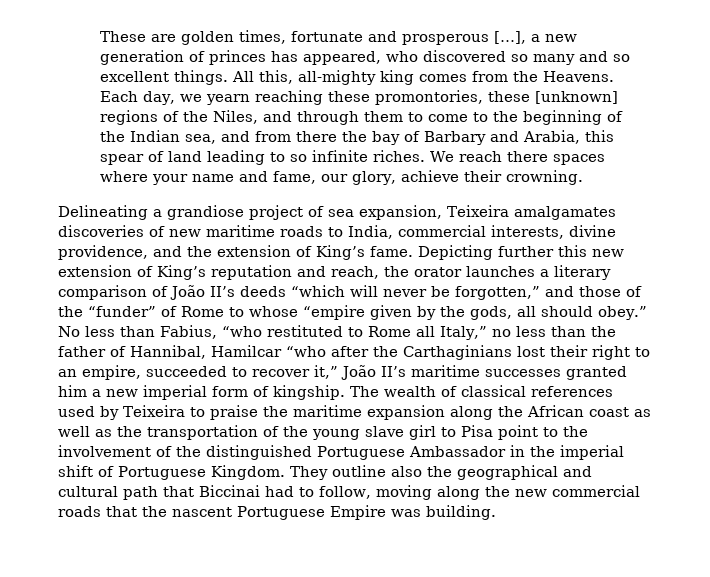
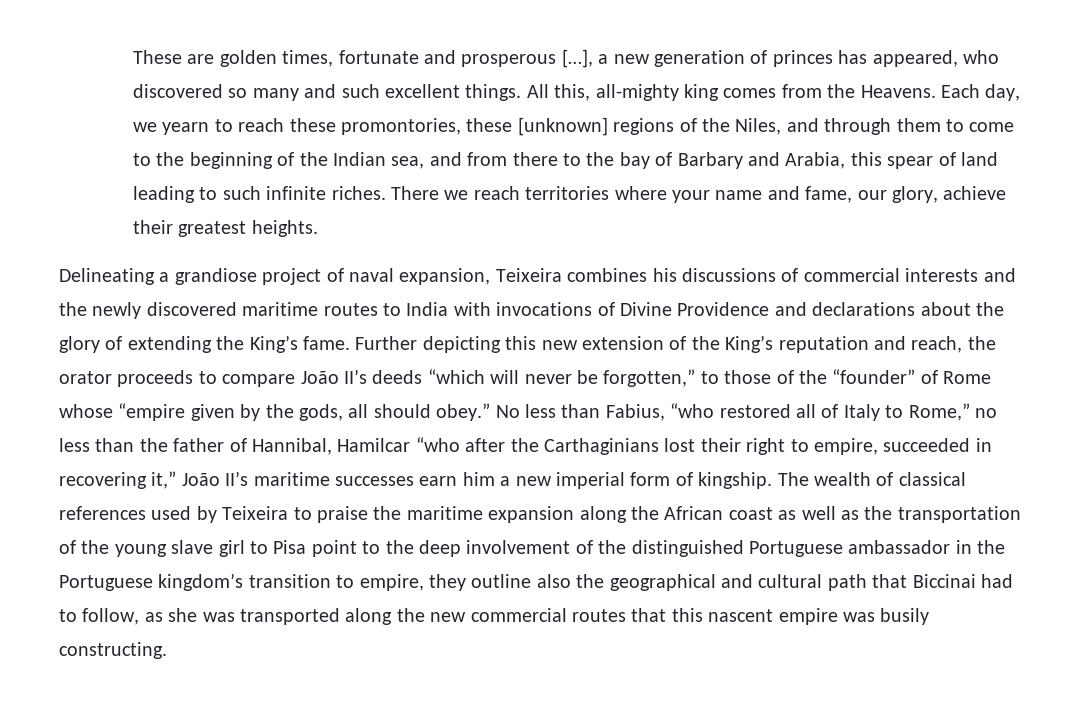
- These are golden times, fortunate and prosperous […], a new generation of princes has appeared, who discovered so many and so excellent things.
+ These are golden times, fortunate and prosperous […], a new generation of princes has appeared, who discovered so many and such excellent things.
- Each day, we yearn reaching these promontories, these [unknown] regions of the Niles, and through them to come to the beginning of the Indian sea, and from there the bay of Barbary and Arabia, this spear of land leading to so infinite riches.
+ Each day, we yearn to reach these promontories, these [unknown] regions of the Niles, and through them to come to the beginning of the Indian sea, and from there to the bay of Barbary and Arabia, this spear of land leading to such infinite riches.
- We reach there spaces where your name and fame, our glory, achieve their crowning.
+ There we reach territories where your name and fame, our glory, achieve their greatest heights.
- Delineating a grandiose project of sea expansion, Teixeira amalgamates discoveries of new maritime roads to India, commercial interests, divine providence, and the extension of King’s fame. Depicting further this new extension of King’s reputation and reach, the orator launches a literary comparison of João II’s deeds “which will never be forgotten,” and those of the “funder” of Rome to whose “empire given by the gods, all should obey.”
+ Delineating a grandiose project of naval expansion, Teixeira combines his discussions of commercial interests and the newly discovered maritime routes to India with invocations of Divine Providence and declarations about the glory of extending the King’s fame. Further depicting this new extension of the King’s reputation and reach, the orator proceeds to compare João II’s deeds “which will never be forgotten,” to those of the “founder” of Rome whose “empire given by the gods, all should obey.”
- No less than Fabius, “who restituted to Rome all Italy,” no less than the father of Hannibal, Hamilcar “who after the Carthaginians lost their right to an empire, succeeded to recover it,” João II’s maritime successes granted him a new imperial form of kingship.
+ No less than Fabius, “who restored all of Italy to Rome,” no less than the father of Hannibal, Hamilcar “who after the Carthaginians lost their right to empire, succeeded in recovering it,” João II’s maritime successes earn him a new imperial form of kingship.
- The wealth of classical references used by Teixeira to praise the maritime expansion along the African coast as well as the transportation of the young slave girl to Pisa point to the involvement of the distinguished Portuguese Ambassador in the imperial shift of Portuguese Kingdom. They outline also the geographical and cultural path that Biccinai had to follow, moving along the new commercial roads that the nascent Portuguese Empire was building.
+ The wealth of classical references used by Teixeira to praise the maritime expansion along the African coast as well as the transportation of the young slave girl to Pisa point to the deep involvement of the distinguished Portuguese ambassador in the Portuguese kingdom’s transition to empire, they outline also the geographical and cultural path that Biccinai had to follow, as she was transported along the new commercial routes that this nascent empire was busily constructing.

